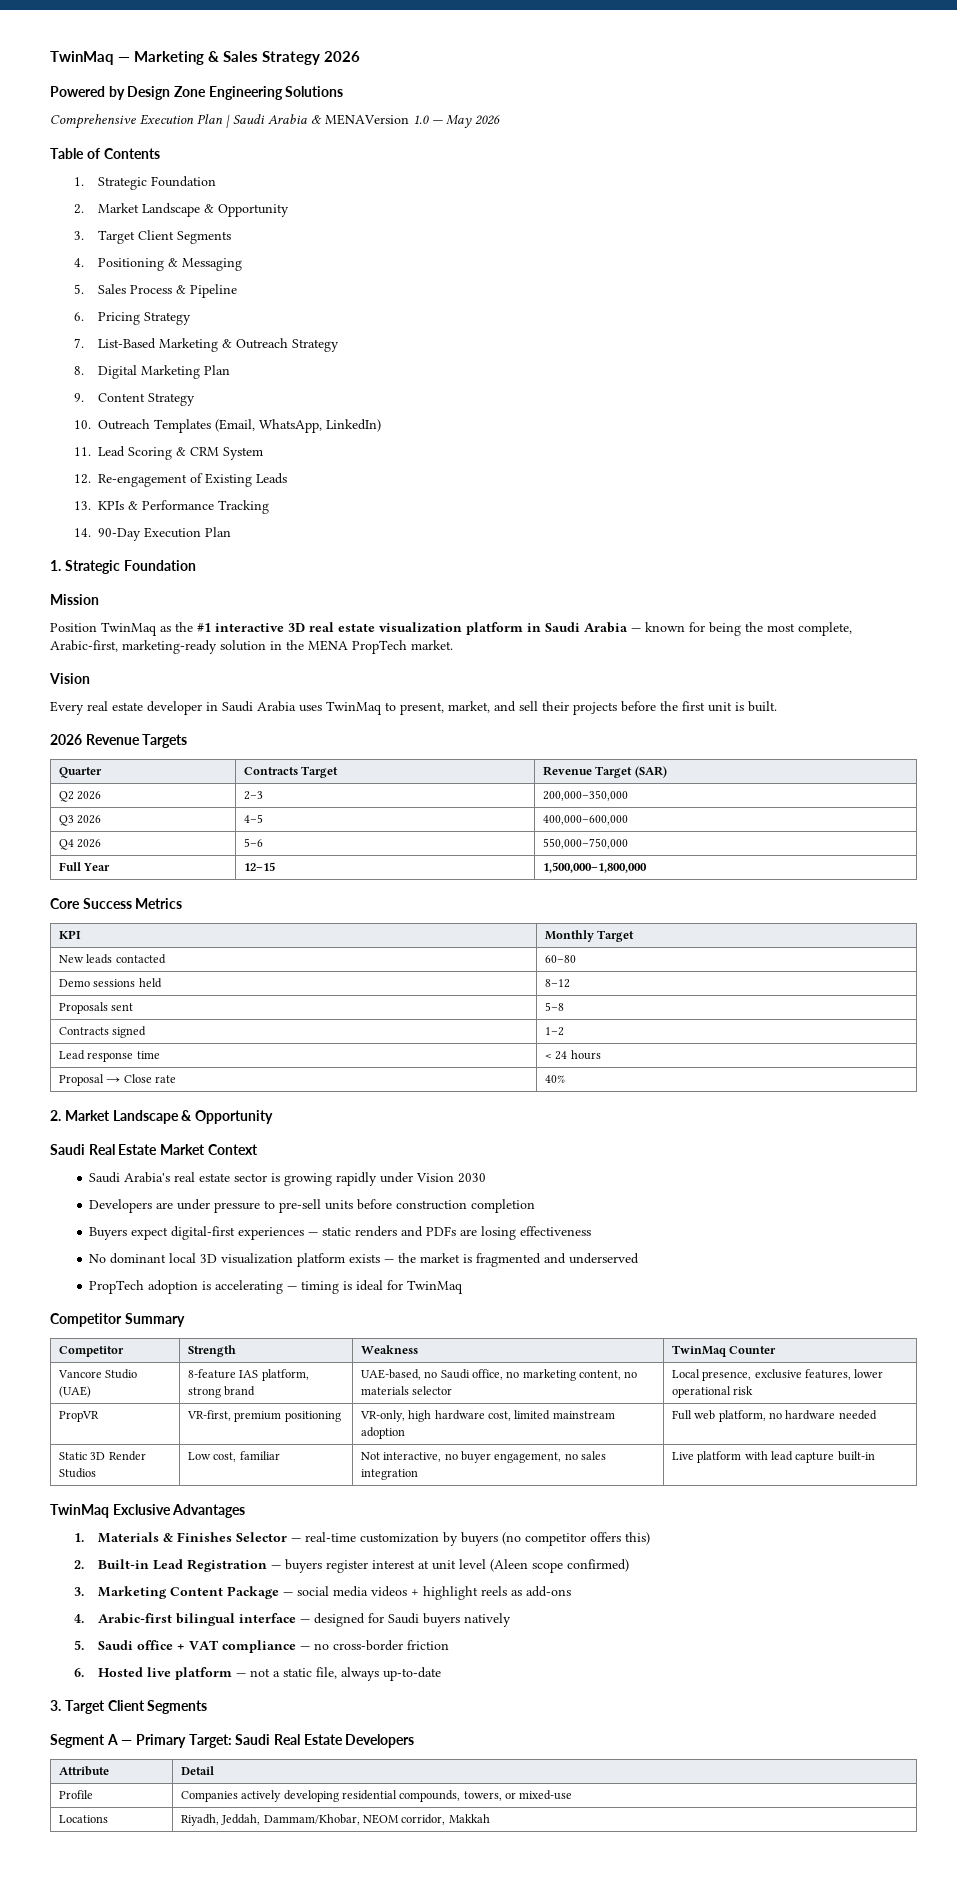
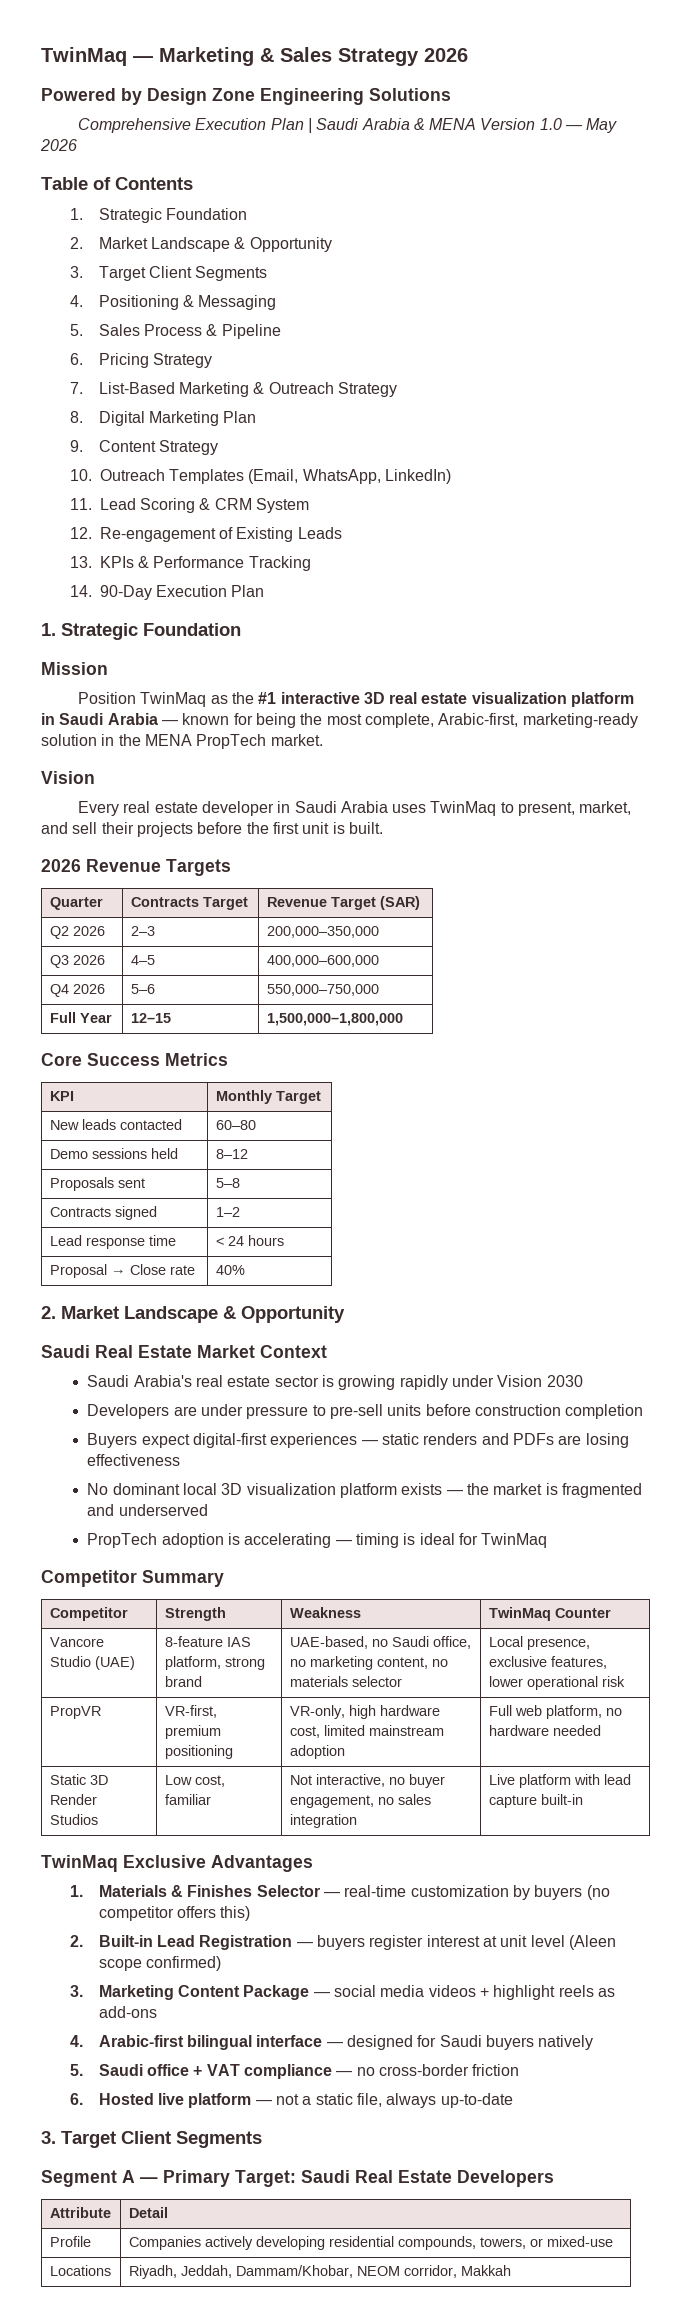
- Comprehensive Execution Plan | Saudi Arabia & MENAVersion 1.0 — May 2026
+ Comprehensive Execution Plan | Saudi Arabia & MENA Version 1.0 — May 2026

